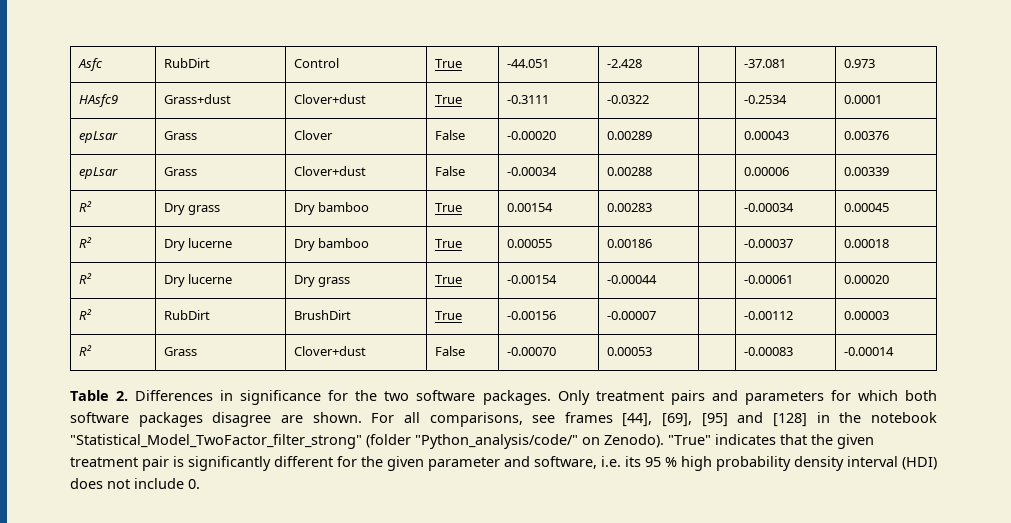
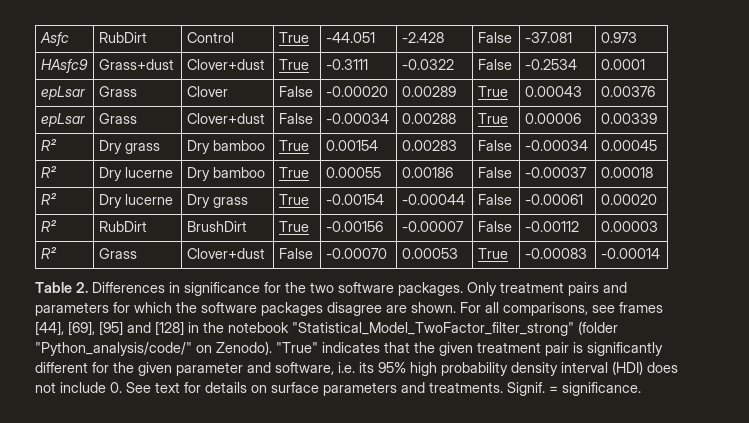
- Asfc | RubDirt | Control | True | -44.051 | -2.428 | | -37.081 | 0.973
+ Asfc | RubDirt | Control | True | -44.051 | -2.428 | False | -37.081 | 0.973
- HAsfc9 | Grass+dust | Clover+dust | True | -0.3111 | -0.0322 | | -0.2534 | 0.0001
+ HAsfc9 | Grass+dust | Clover+dust | True | -0.3111 | -0.0322 | False | -0.2534 | 0.0001
- epLsar | Grass | Clover | False | -0.00020 | 0.00289 | | 0.00043 | 0.00376
+ epLsar | Grass | Clover | False | -0.00020 | 0.00289 | True | 0.00043 | 0.00376
- epLsar | Grass | Clover+dust | False | -0.00034 | 0.00288 | | 0.00006 | 0.00339
+ epLsar | Grass | Clover+dust | False | -0.00034 | 0.00288 | True | 0.00006 | 0.00339
- R² | Dry grass | Dry bamboo | True | 0.00154 | 0.00283 | | -0.00034 | 0.00045
+ R² | Dry grass | Dry bamboo | True | 0.00154 | 0.00283 | False | -0.00034 | 0.00045
- R² | Dry lucerne | Dry bamboo | True | 0.00055 | 0.00186 | | -0.00037 | 0.00018
+ R² | Dry lucerne | Dry bamboo | True | 0.00055 | 0.00186 | False | -0.00037 | 0.00018
- R² | Dry lucerne | Dry grass | True | -0.00154 | -0.00044 | | -0.00061 | 0.00020
+ R² | Dry lucerne | Dry grass | True | -0.00154 | -0.00044 | False | -0.00061 | 0.00020
- R² | RubDirt | BrushDirt | True | -0.00156 | -0.00007 | | -0.00112 | 0.00003
+ R² | RubDirt | BrushDirt | True | -0.00156 | -0.00007 | False | -0.00112 | 0.00003
- R² | Grass | Clover+dust | False | -0.00070 | 0.00053 | | -0.00083 | -0.00014
+ R² | Grass | Clover+dust | False | -0.00070 | 0.00053 | True | -0.00083 | -0.00014
- Only treatment pairs and parameters for which both software packages disagree are shown.
+ Only treatment pairs and parameters for which the software packages disagree are shown.
- "True" indicates that the given treatment pair is significantly different for the given parameter and software, i.e. its 95 % high probability density interval (HDI) does not include 0.
+ "True" indicates that the given treatment pair is significantly different for the given parameter and software, i.e. its 95% high probability density interval (HDI) does not include 0. See text for details on surface parameters and treatments. Signif. = significance.

